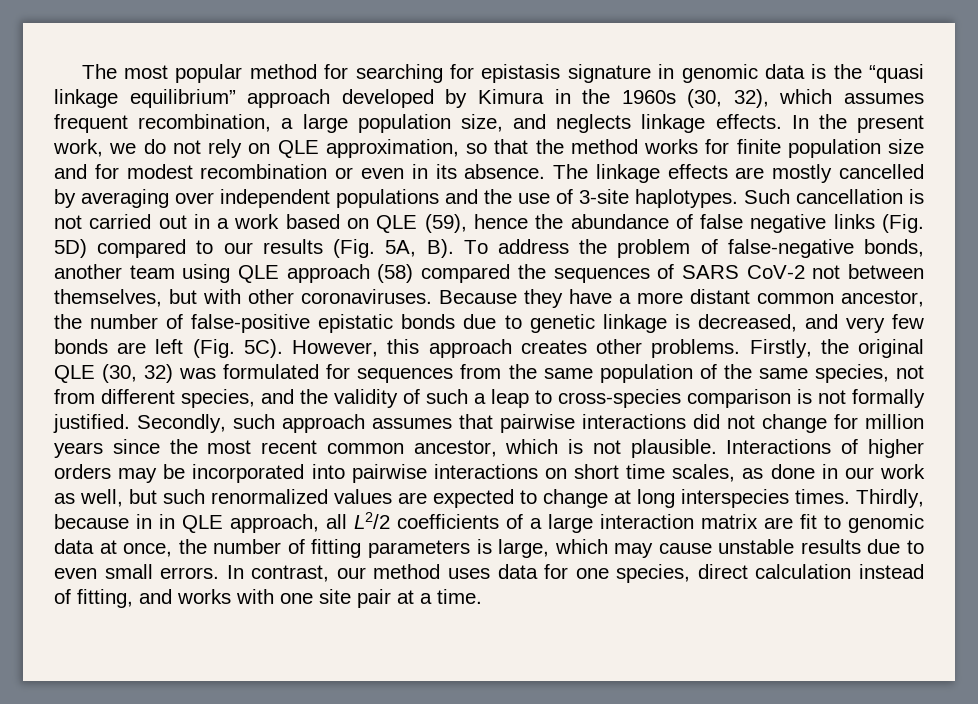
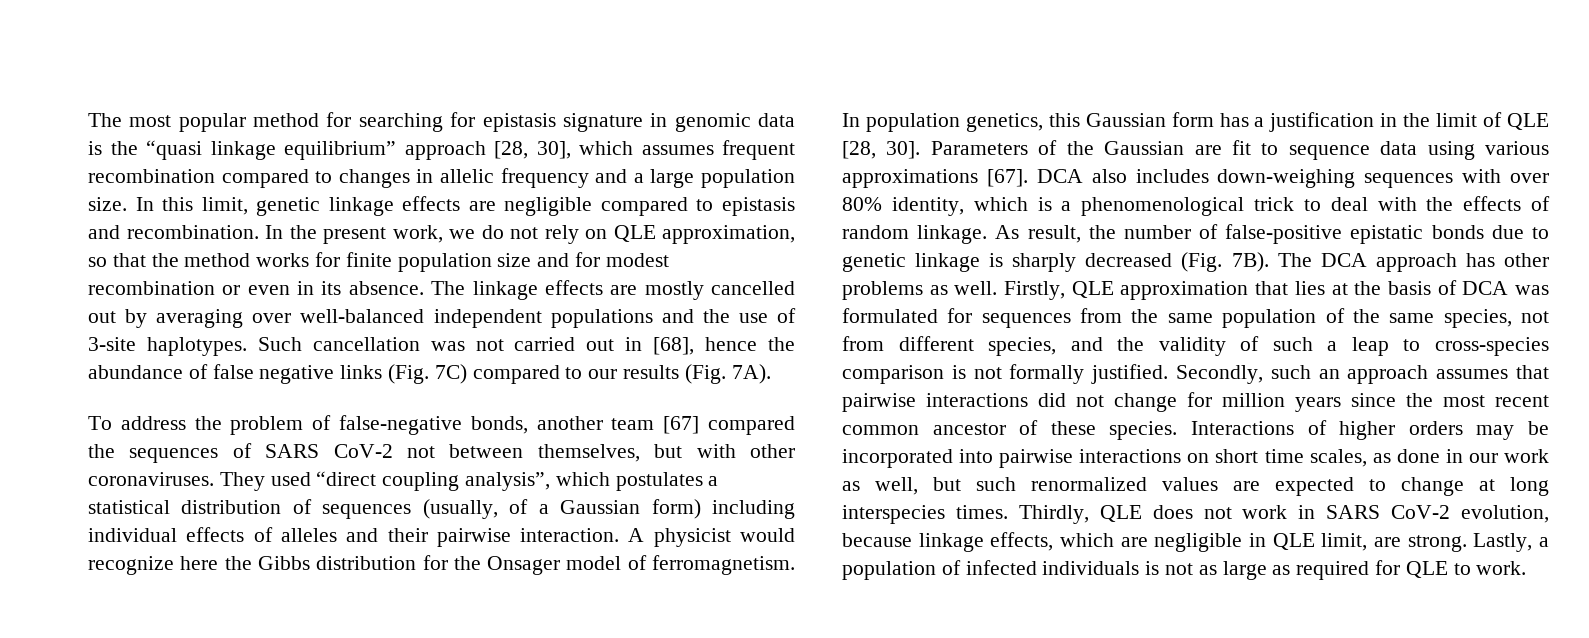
- The most popular method for searching for epistasis signature in genomic data is the “quasi linkage equilibrium” approach developed by Kimura in the 1960s (30, 32), which assumes frequent recombination, a large population size, and neglects linkage effects.
+ The most popular method for searching for epistasis signature in genomic data is the “quasi linkage equilibrium” approach [28, 30], which assumes frequent recombination compared to changes in allelic frequency and a large population size. In this limit, genetic linkage effects are negligible compared to epistasis and recombination.
- The linkage effects are mostly cancelled by averaging over independent populations and the use of 3-site haplotypes.
+ The linkage effects are mostly cancelled out by averaging over well-balanced independent populations and the use of 3-site haplotypes.
- Such cancellation is not carried out in a work based on QLE (59), hence the abundance of false negative links (Fig. 5D) compared to our results (Fig. 5A, B). To address the problem of false-negative bonds, another team using QLE approach (58) compared the sequences of SARS CoV-2 not between themselves, but with other coronaviruses.
+ Such cancellation was not carried out in [68], hence the abundance of false negative links (Fig. 7C) compared to our results (Fig. 7A).
+ To address the problem of false-negative bonds, another team [67] compared the sequences of SARS CoV-2 not between themselves, but with other coronaviruses.
- Because they have a more distant common ancestor, the number of false-positive epistatic bonds due to genetic linkage is decreased, and very few bonds are left (Fig. 5C). However, this approach creates other problems. Firstly, the original QLE (30, 32) was formulated for sequences from the same population of the same species, not from different species, and the validity of such a leap to cross-species comparison is not formally justified.
+ They used “direct coupling analysis”, which postulates a statistical distribution of sequences (usually, of a Gaussian form) including individual effects of alleles and their pairwise interaction. A physicist would recognize here the Gibbs distribution for the Onsager model of ferromagnetism. In population genetics, this Gaussian form has a justification in the limit of QLE [28, 30]. Parameters of the Gaussian are fit to sequence data using various approximations [67]. DCA also includes down-weighing sequences with over 80% identity, which is a phenomenological trick to deal with the effects of random linkage. As result, the number of false-positive epistatic bonds due to genetic linkage is sharply decreased (Fig. 7B). The DCA approach has other problems as well. Firstly, QLE approximation that lies at the basis of DCA was formulated for sequences from the same population of the same species, not from different species, and the validity of such a leap to cross-species comparison is not formally justified.
- Secondly, such approach assumes that pairwise interactions did not change for million years since the most recent common ancestor, which is not plausible.
+ Secondly, such an approach assumes that pairwise interactions did not change for million years since the most recent common ancestor of these species.
- Thirdly, because in in QLE approach, all L2/2 coefficients of a large interaction matrix are fit to genomic data at once, the number of fitting parameters is large, which may cause unstable results due to even small errors. In contrast, our method uses data for one species, direct calculation instead of fitting, and works with one site pair at a time.
+ Thirdly, QLE does not work in SARS CoV-2 evolution, because linkage effects, which are negligible in QLE limit, are strong. Lastly, a population of infected individuals is not as large as required for QLE to work.

